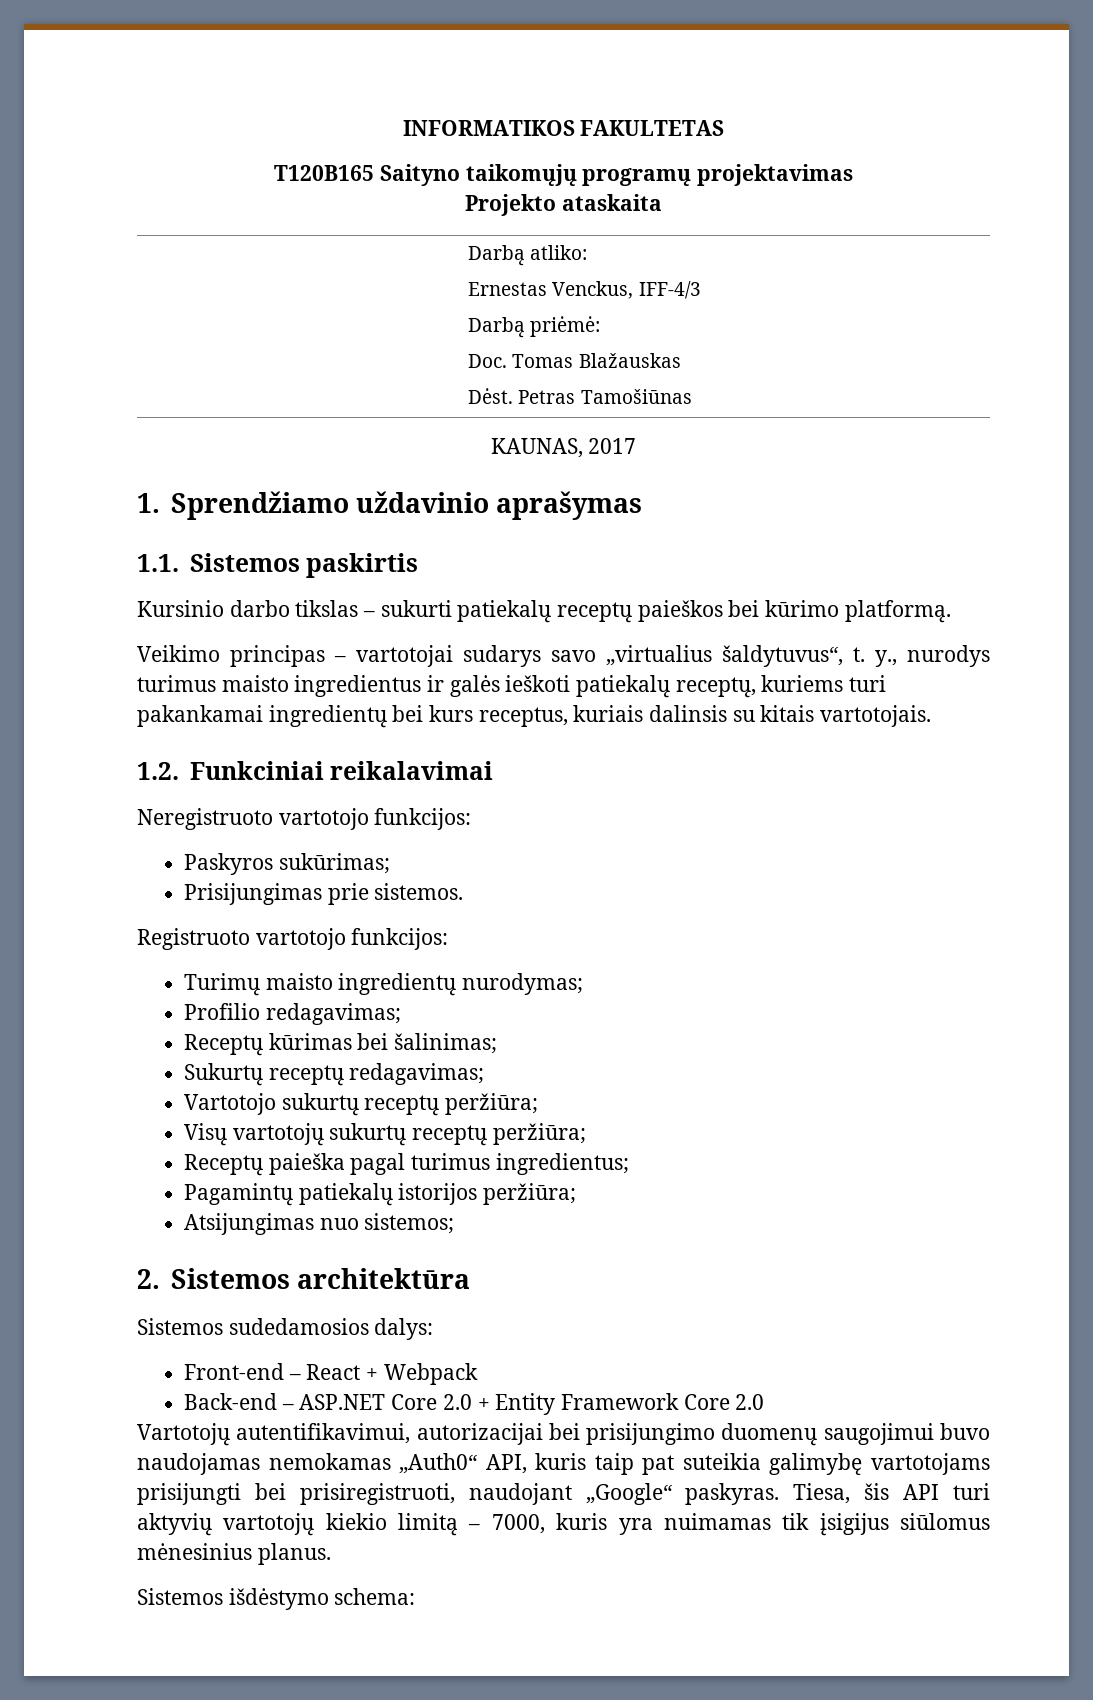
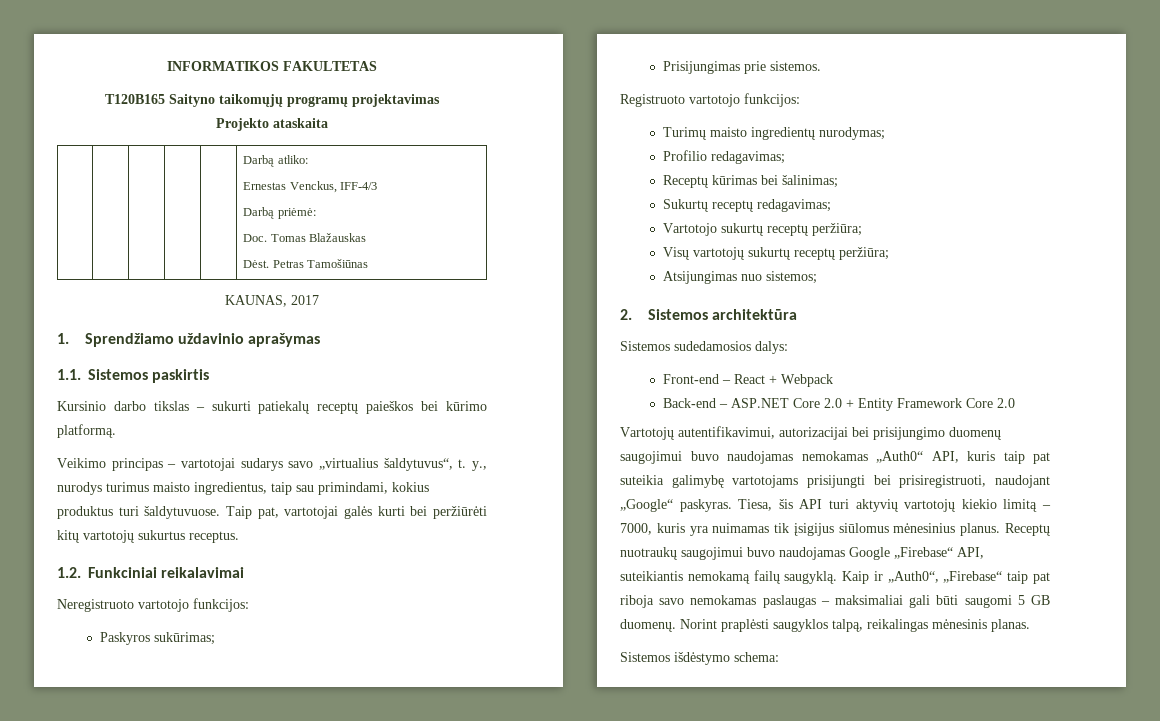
- Veikimo principas – vartotojai sudarys savo „virtualius šaldytuvus“, t. y., nurodys turimus maisto ingredientus ir galės ieškoti patiekalų receptų, kuriems turi pakankamai ingredientų bei kurs receptus, kuriais dalinsis su kitais vartotojais.
+ Veikimo principas – vartotojai sudarys savo „virtualius šaldytuvus“, t. y., nurodys turimus maisto ingredientus, taip sau primindami, kokius produktus turi šaldytuvuose. Taip pat, vartotojai galės kurti bei peržiūrėti kitų vartotojų sukurtus receptus.
- Receptų paieška pagal turimus ingredientus;
- Pagamintų patiekalų istorijos peržiūra;
+ Receptų nuotraukų saugojimui buvo naudojamas Google „Firebase“ API, suteikiantis nemokamą failų saugyklą. Kaip ir „Auth0“, „Firebase“ taip pat riboja savo nemokamas paslaugas – maksimaliai gali būti saugomi 5 GB duomenų. Norint praplėsti saugyklos talpą, reikalingas mėnesinis planas.

